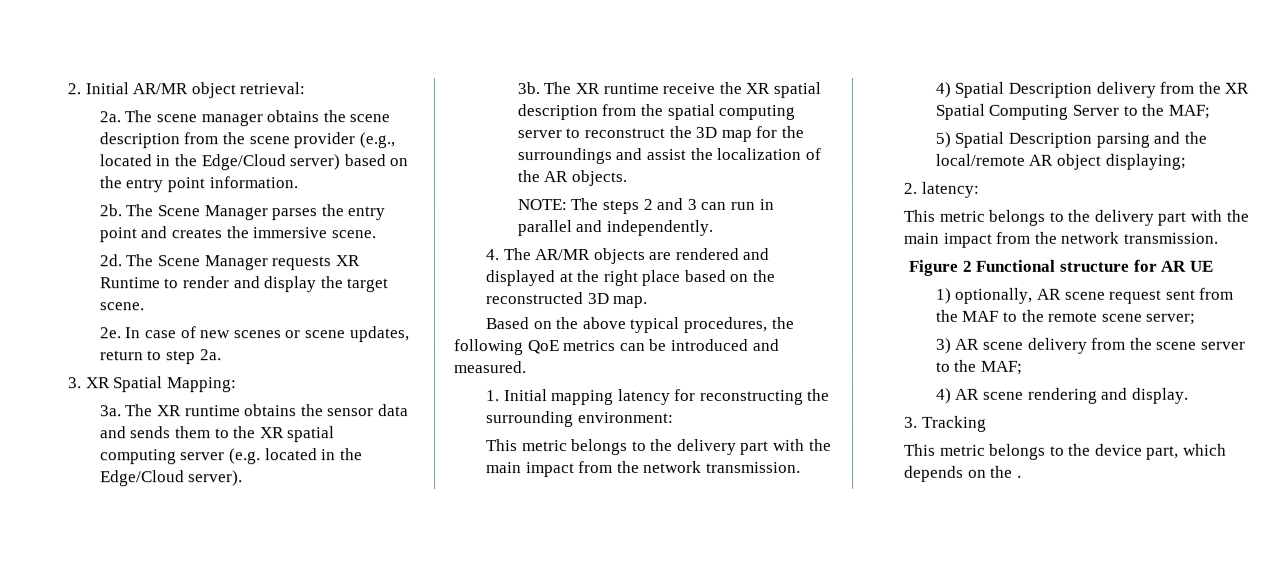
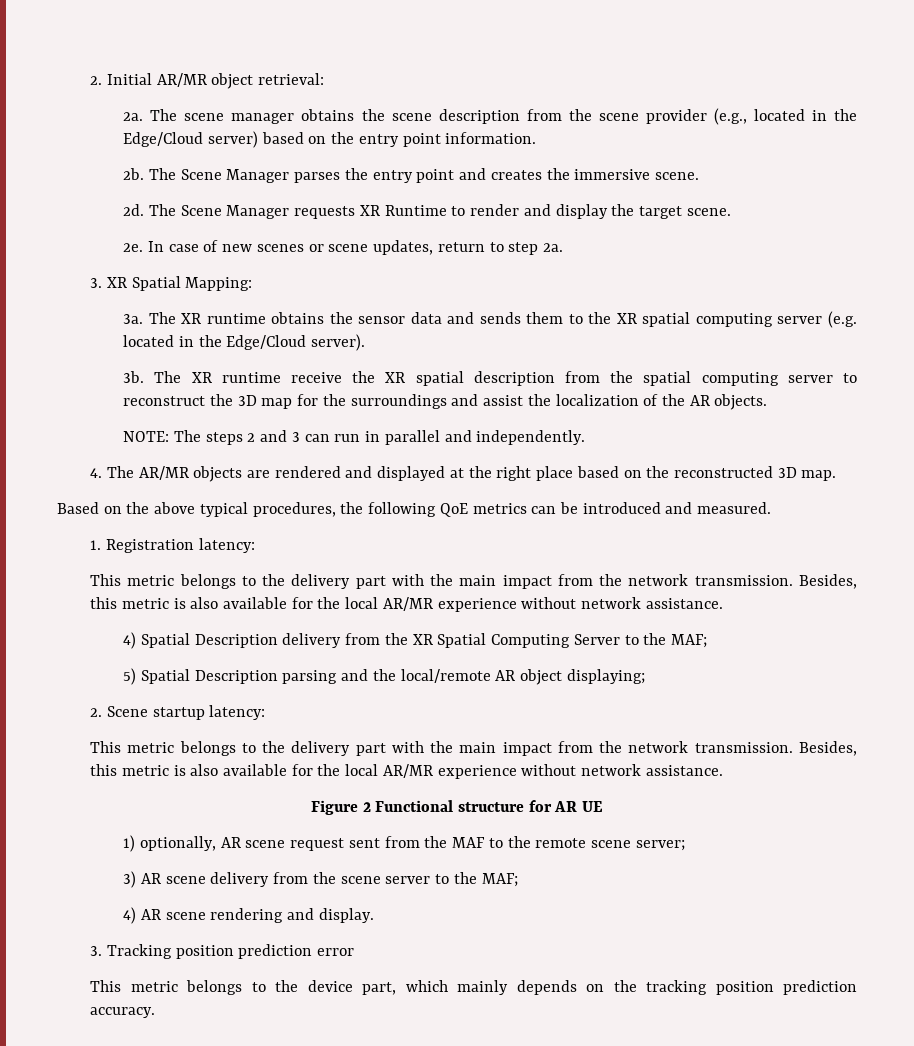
- 1. Initial mapping latency for reconstructing the surrounding environment:
- This metric belongs to the delivery part with the main impact from the network transmission.
+ 1. Registration latency:
+ This metric belongs to the delivery part with the main impact from the network transmission. Besides, this metric is also available for the local AR/MR experience without network assistance.
- 2. latency:
- This metric belongs to the delivery part with the main impact from the network transmission.
+ 2. Scene startup latency:
+ This metric belongs to the delivery part with the main impact from the network transmission. Besides, this metric is also available for the local AR/MR experience without network assistance.
- 3. Tracking
+ 3. Tracking position prediction error
- This metric belongs to the device part, which depends on the .
+ This metric belongs to the device part, which mainly depends on the tracking position prediction accuracy.

